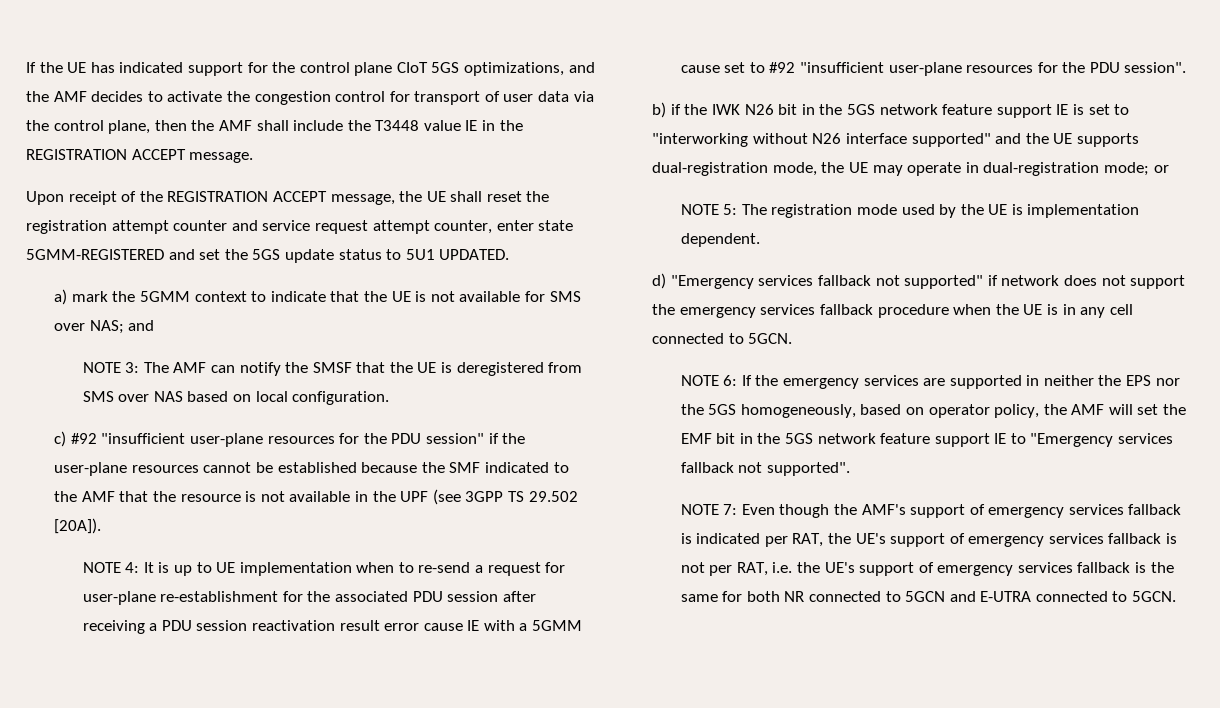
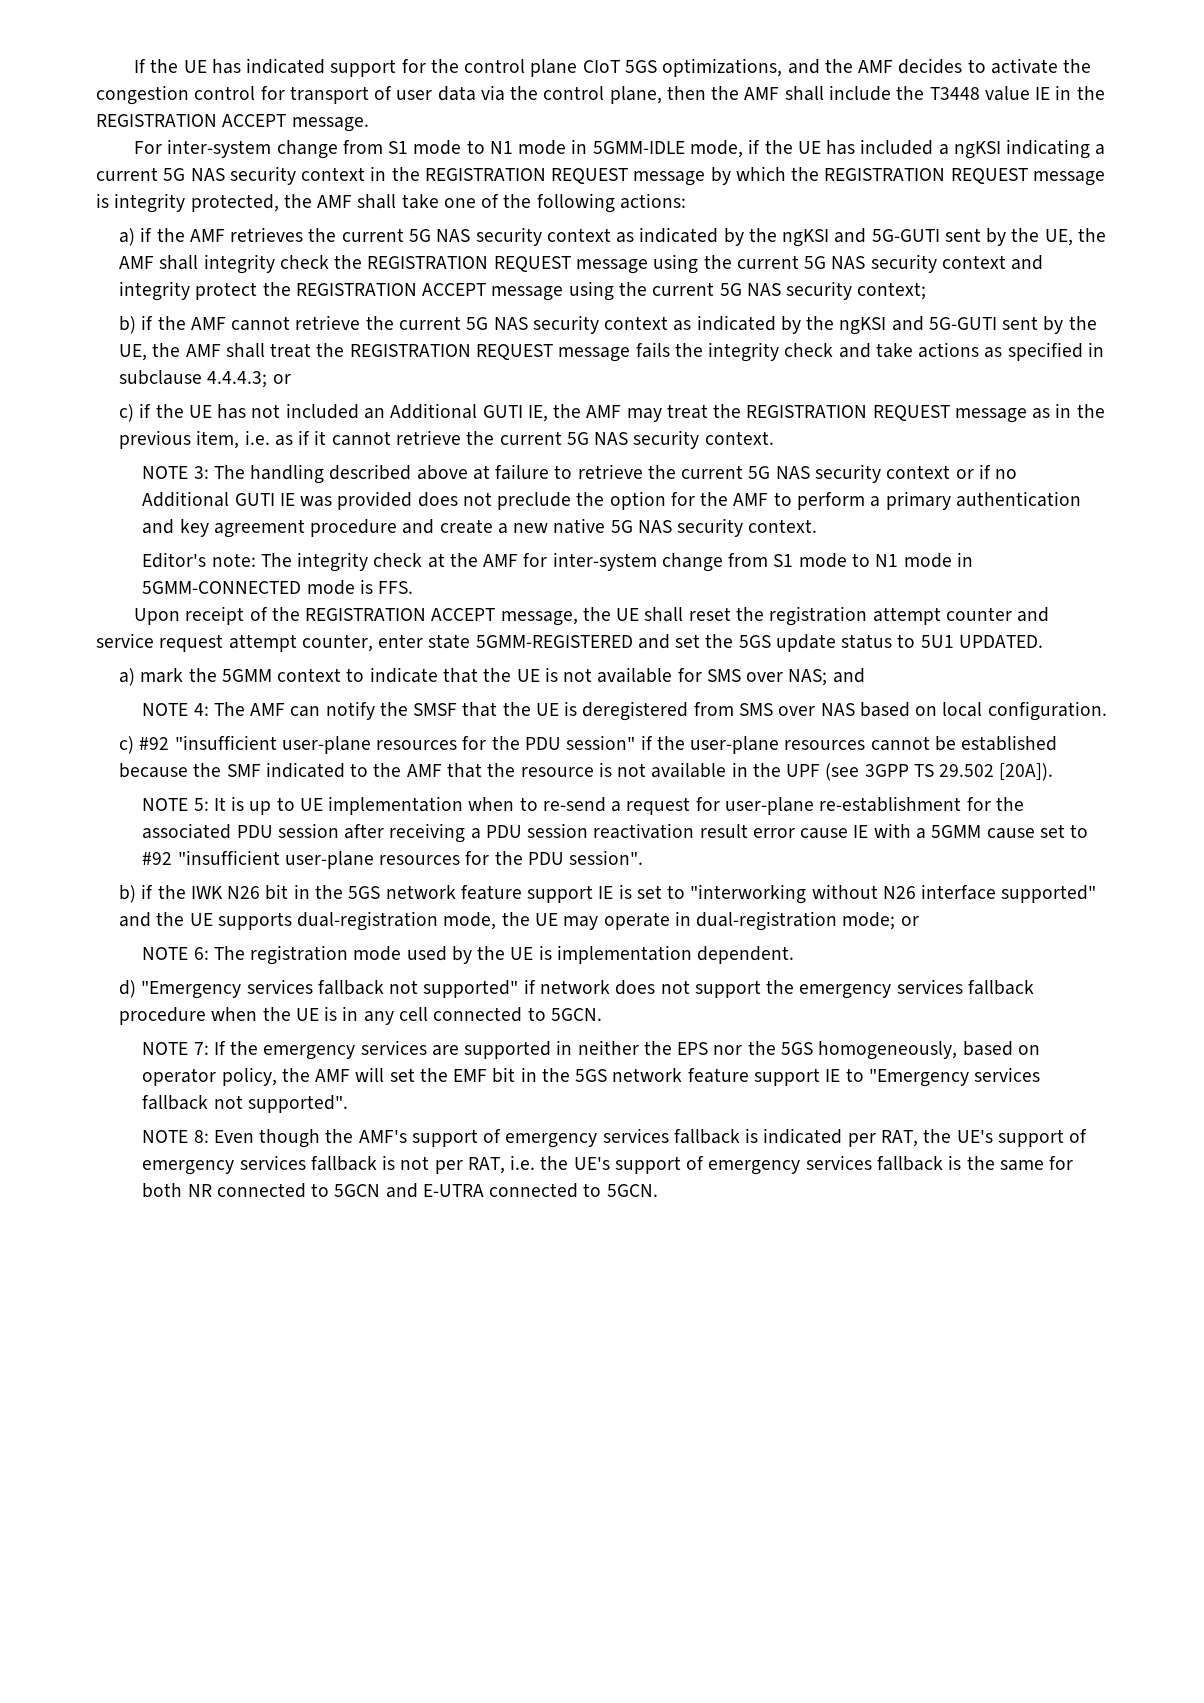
+ For inter-system change from S1 mode to N1 mode in 5GMM-IDLE mode, if the UE has included a ngKSI indicating a current 5G NAS security context in the REGISTRATION REQUEST message by which the REGISTRATION REQUEST message is integrity protected, the AMF shall take one of the following actions:
+ a) if the AMF retrieves the current 5G NAS security context as indicated by the ngKSI and 5G-GUTI sent by the UE, the AMF shall integrity check the REGISTRATION REQUEST message using the current 5G NAS security context and integrity protect the REGISTRATION ACCEPT message using the current 5G NAS security context;
+ b) if the AMF cannot retrieve the current 5G NAS security context as indicated by the ngKSI and 5G-GUTI sent by the UE, the AMF shall treat the REGISTRATION REQUEST message fails the integrity check and take actions as specified in subclause 4.4.4.3; or
+ c) if the UE has not included an Additional GUTI IE, the AMF may treat the REGISTRATION REQUEST message as in the previous item, i.e. as if it cannot retrieve the current 5G NAS security context.
+ NOTE 3: The handling described above at failure to retrieve the current 5G NAS security context or if no Additional GUTI IE was provided does not preclude the option for the AMF to perform a primary authentication and key agreement procedure and create a new native 5G NAS security context.
+ Editor's note: The integrity check at the AMF for inter-system change from S1 mode to N1 mode in 5GMM-CONNECTED mode is FFS.
- NOTE 3: The AMF can notify the SMSF that the UE is deregistered from SMS over NAS based on local configuration.
+ NOTE 4: The AMF can notify the SMSF that the UE is deregistered from SMS over NAS based on local configuration.
- NOTE 4: It is up to UE implementation when to re-send a request for user-plane re-establishment for the associated PDU session after receiving a PDU session reactivation result error cause IE with a 5GMM cause set to #92 "insufficient user-plane resources for the PDU session".
+ NOTE 5: It is up to UE implementation when to re-send a request for user-plane re-establishment for the associated PDU session after receiving a PDU session reactivation result error cause IE with a 5GMM cause set to #92 "insufficient user-plane resources for the PDU session".
- NOTE 5: The registration mode used by the UE is implementation dependent.
+ NOTE 6: The registration mode used by the UE is implementation dependent.
- NOTE 6: If the emergency services are supported in neither the EPS nor the 5GS homogeneously, based on operator policy, the AMF will set the EMF bit in the 5GS network feature support IE to "Emergency services fallback not supported".
+ NOTE 7: If the emergency services are supported in neither the EPS nor the 5GS homogeneously, based on operator policy, the AMF will set the EMF bit in the 5GS network feature support IE to "Emergency services fallback not supported".
- NOTE 7: Even though the AMF's support of emergency services fallback is indicated per RAT, the UE's support of emergency services fallback is not per RAT, i.e. the UE's support of emergency services fallback is the same for both NR connected to 5GCN and E-UTRA connected to 5GCN.
+ NOTE 8: Even though the AMF's support of emergency services fallback is indicated per RAT, the UE's support of emergency services fallback is not per RAT, i.e. the UE's support of emergency services fallback is the same for both NR connected to 5GCN and E-UTRA connected to 5GCN.

